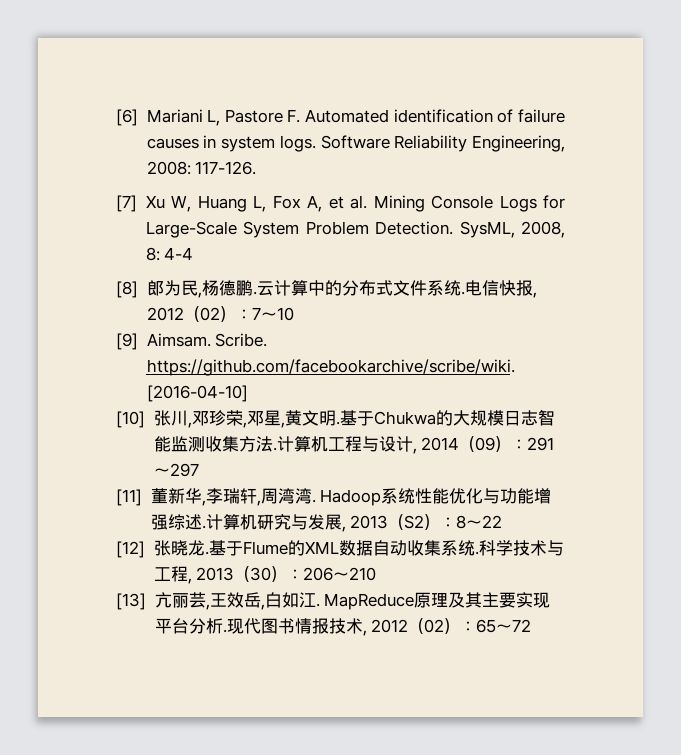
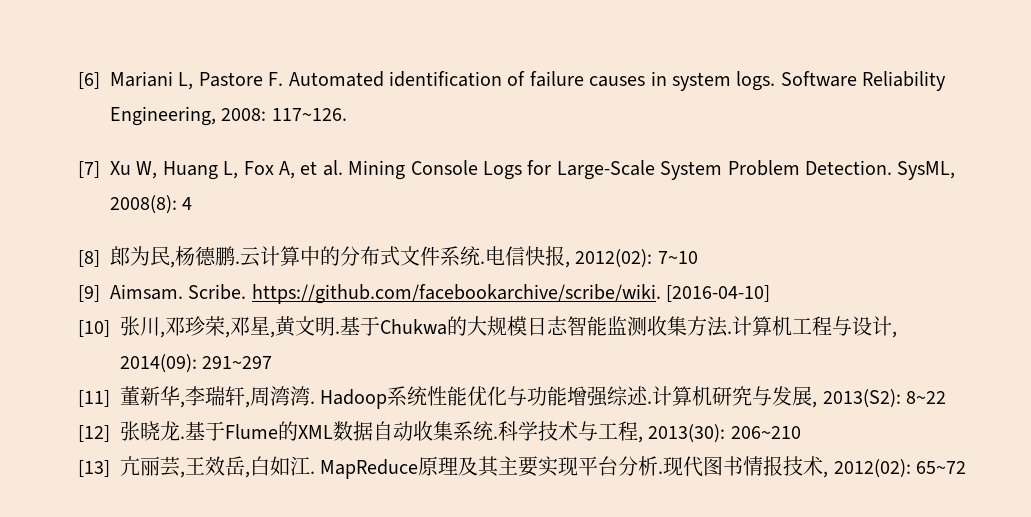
- Software Reliability Engineering, 2008: 117-126.
+ Software Reliability Engineering, 2008: 117~126.
- SysML, 2008, 8: 4-4
+ SysML, 2008(8): 4
- 电信快报, 2012（02）：7～10
+ 电信快报, 2012(02): 7~10
- 计算机工程与设计, 2014（09）：291～297
+ 计算机工程与设计, 2014(09): 291~297
- 计算机研究与发展, 2013（S2）：8～22
+ 计算机研究与发展, 2013(S2): 8~22
- 科学技术与工程, 2013（30）：206～210
+ 科学技术与工程, 2013(30): 206~210
- 现代图书情报技术, 2012（02）：65～72
+ 现代图书情报技术, 2012(02): 65~72

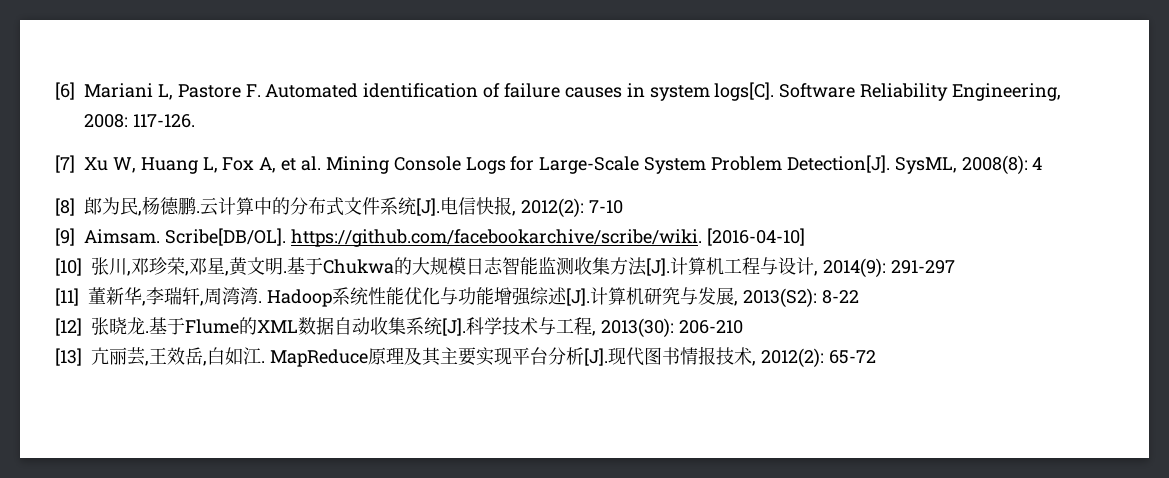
- [6] Mariani L, Pastore F. Automated identification of failure causes in system logs.
+ [6] Mariani L, Pastore F. Automated identification of failure causes in system logs[C].
- Software Reliability Engineering, 2008: 117~126.
+ Software Reliability Engineering, 2008: 117-126.
- [7] Xu W, Huang L, Fox A, et al. Mining Console Logs for Large-Scale System Problem Detection.
+ [7] Xu W, Huang L, Fox A, et al. Mining Console Logs for Large-Scale System Problem Detection[J].
- 云计算中的分布式文件系统.电信快报, 2012(02): 7~10
+ 云计算中的分布式文件系统[J].电信快报, 2012(2): 7-10
- Scribe. https://github.com/facebookarchive/scribe/wiki. [2016-04-10]
+ Scribe[DB/OL]. https://github.com/facebookarchive/scribe/wiki. [2016-04-10]
- 基于Chukwa的大规模日志智能监测收集方法.计算机工程与设计, 2014(09): 291~297
+ 基于Chukwa的大规模日志智能监测收集方法[J].计算机工程与设计, 2014(9): 291-297
- Hadoop系统性能优化与功能增强综述.计算机研究与发展, 2013(S2): 8~22
+ Hadoop系统性能优化与功能增强综述[J].计算机研究与发展, 2013(S2): 8-22
- 基于Flume的XML数据自动收集系统.科学技术与工程, 2013(30): 206~210
+ 基于Flume的XML数据自动收集系统[J].科学技术与工程, 2013(30): 206-210
- MapReduce原理及其主要实现平台分析.现代图书情报技术, 2012(02): 65~72
+ MapReduce原理及其主要实现平台分析[J].现代图书情报技术, 2012(2): 65-72

